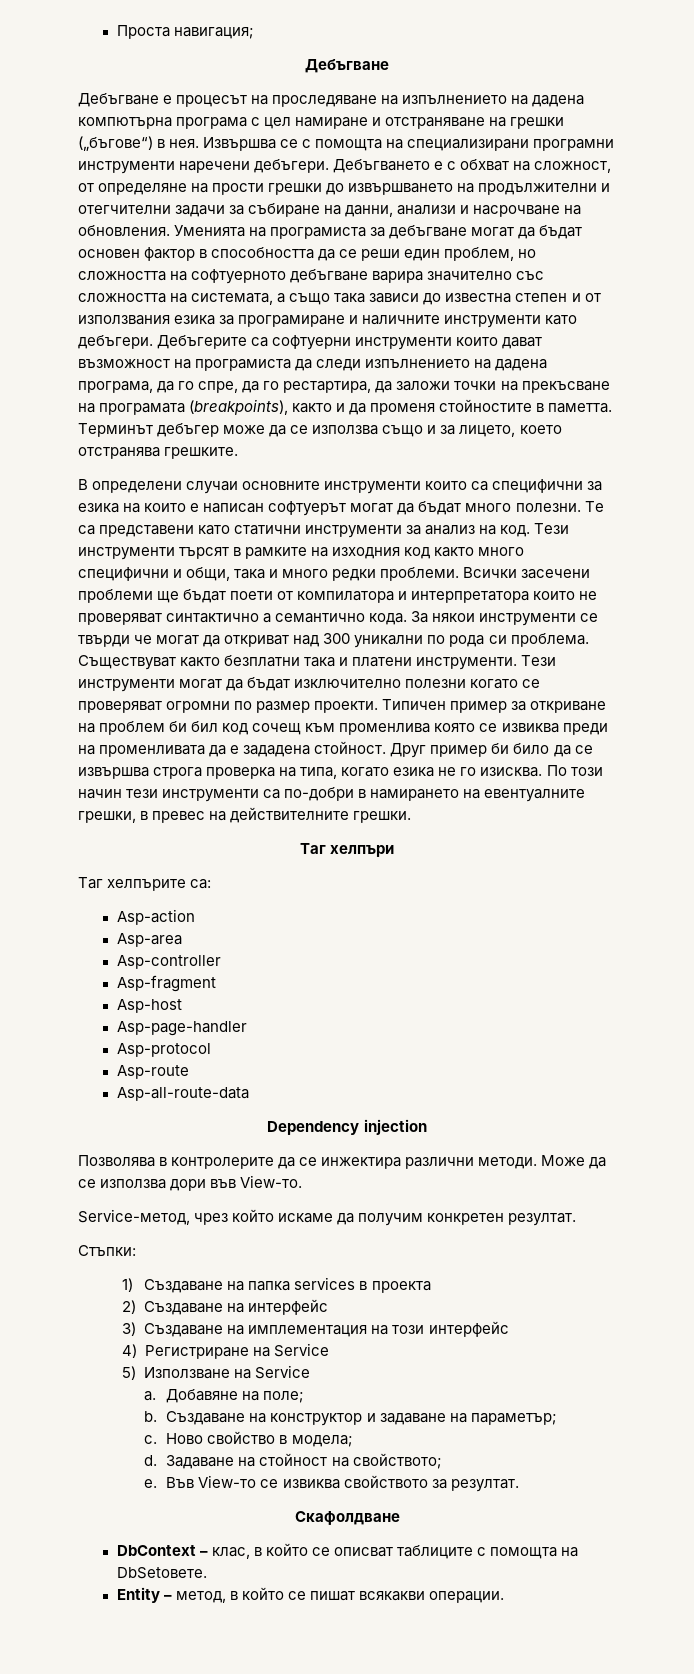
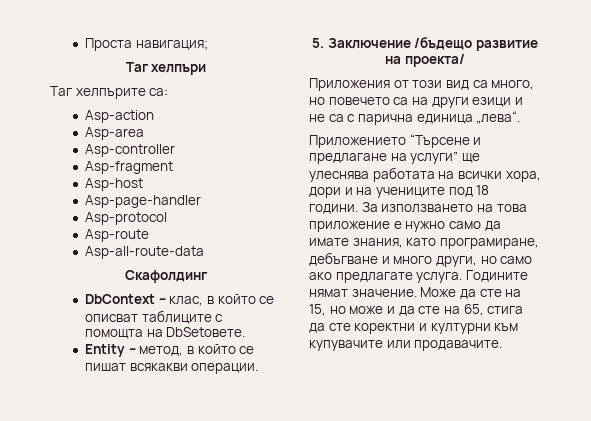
  Проста навигация;
- Дебъгване
- Дебъгване е процесът на проследяване на изпълнението на дадена компютърна програма с цел намиране и отстраняване на грешки („бъгове“) в нея. Извършва се с помощта на специализирани програмни инструменти наречени дебъгери. Дебъгването е с обхват на сложност, от определяне на прости грешки до извършването на продължителни и отегчителни задачи за събиране на данни, анализи и насрочване на обновления. Уменията на програмиста за дебъгване могат да бъдат основен фактор в способността да се реши един проблем, но сложността на софтуерното дебъгване варира значително със сложността на системата, а също така зависи до известна степен и от използвания езика за програмиране и наличните инструменти като дебъгери. Дебъгерите са софтуерни инструменти които дават възможност на програмиста да следи изпълнението на дадена програма, да го спре, да го рестартира, да заложи точки на прекъсване на програмата (breakpoints), както и да променя стойностите в паметта. Терминът дебъгер може да се използва също и за лицето, което отстранява грешките.
- В определени случаи основните инструменти които са специфични за езика на които е написан софтуерът могат да бъдат много полезни. Те са представени като статични инструменти за анализ на код. Тези инструменти търсят в рамките на изходния код както много специфични и общи, така и много редки проблеми. Всички засечени проблеми ще бъдат поети от компилатора и интерпретатора които не проверяват синтактично а семантично кода. За някои инструменти се твърди че могат да откриват над 300 уникални по рода си проблема. Съществуват както безплатни така и платени инструменти. Тези инструменти могат да бъдат изключително полезни когато се проверяват огромни по размер проекти. Типичен пример за откриване на проблем би бил код сочещ към променлива която се извиква преди на променливата да е зададена стойност. Друг пример би било да се извършва строга проверка на типа, когато езика не го изисква. По този начин тези инструменти са по-добри в намирането на евентуалните грешки, в превес на действителните грешки.
- Dependency injection
- Позволява в контролерите да се инжектира различни методи. Може да се използва дори във View-то.
- Service-метод, чрез който искаме да получим конкретен резултат.
- Стъпки:
- 1) Създаване на папка services в проекта
- 2) Създаване на интерфейс
- 3) Създаване на имплементация на този интерфейс
- 4) Регистриране на Service
- 5) Използване на Service
- a. Добавяне на поле;
- b. Създаване на конструктор и задаване на параметър;
- c. Ново свойство в модела;
- d. Задаване на стойност на свойството;
- e. Във View-то се извиква свойството за резултат.
- Скафолдване
+ Скафолдинг
+ 5. Заключение /бъдещо развитие на проекта/
+ Приложения от този вид са много, но повечето са на други езици и не са с парична единица „лева“.
+ Приложението “Търсене и предлагане на услуги” ще улеснява работата на всички хора, дори и на учениците под 18 години. За използването на това приложение е нужно само да имате знания, като програмиране, дебъгване и много други, но само ако предлагате услуга. Годините нямат значение. Може да сте на 15, но може и да сте на 65, стига да сте коректни и културни към купувачите или продавачите.

